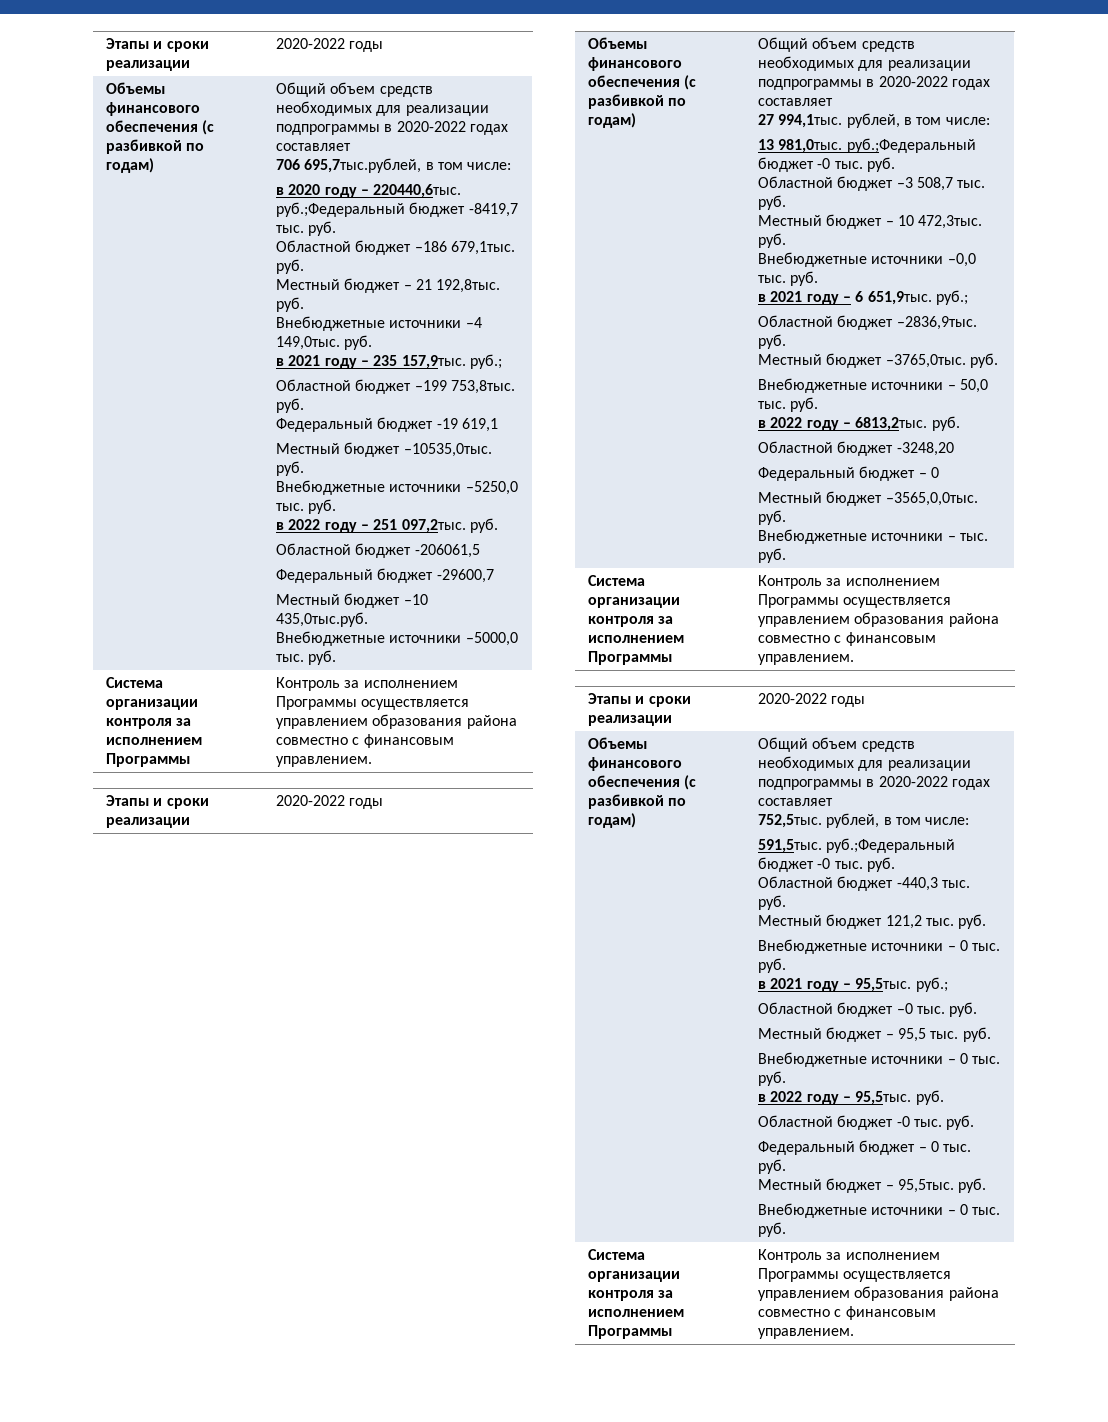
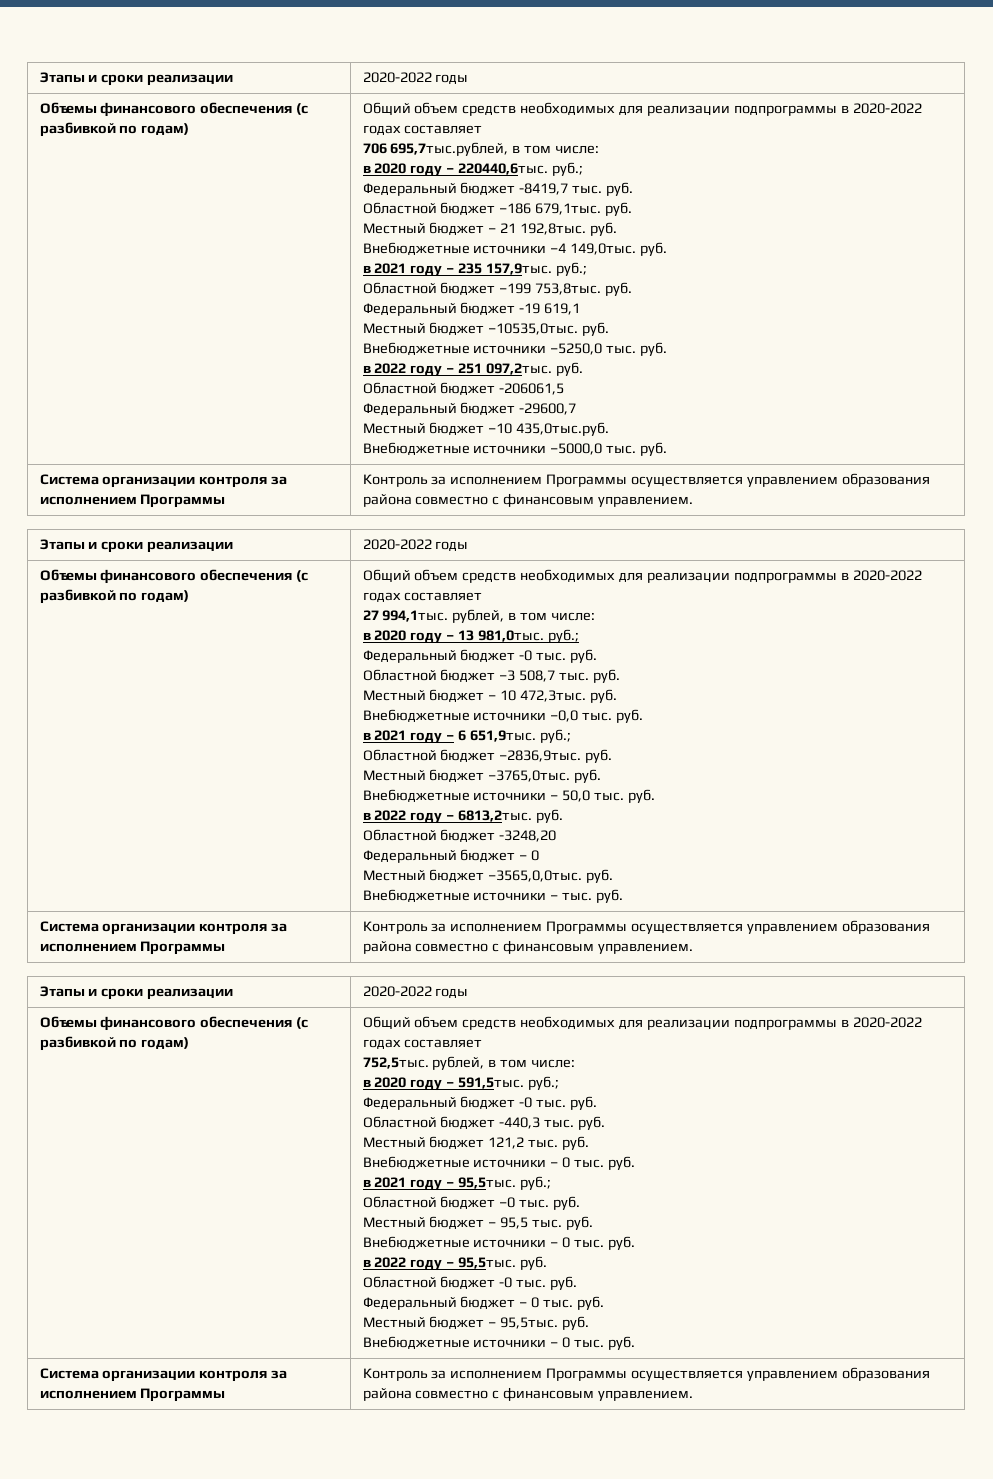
- в 2020 году – 220440,6тыс. руб.;Федеральный бюджет -8419,7 тыс. руб.
+ в 2020 году – 220440,6тыс. руб.;
+ Федеральный бюджет -8419,7 тыс. руб.
- 13 981,0тыс. руб.;Федеральный бюджет -0 тыс. руб.
+ в 2020 году – 13 981,0тыс. руб.;
+ Федеральный бюджет -0 тыс. руб.
- 591,5тыс. руб.;Федеральный бюджет -0 тыс. руб.
+ в 2020 году – 591,5тыс. руб.;
+ Федеральный бюджет -0 тыс. руб.

